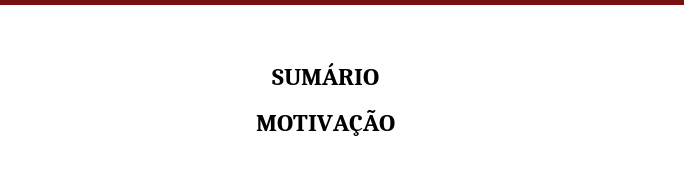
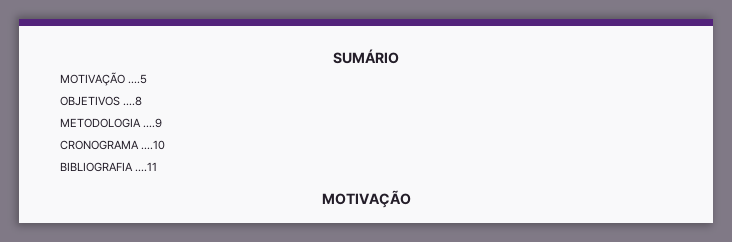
+ MOTIVAÇÃO ....5
+ OBJETIVOS ....8
+ METODOLOGIA ....9
+ CRONOGRAMA ....10
+ BIBLIOGRAFIA ....11

